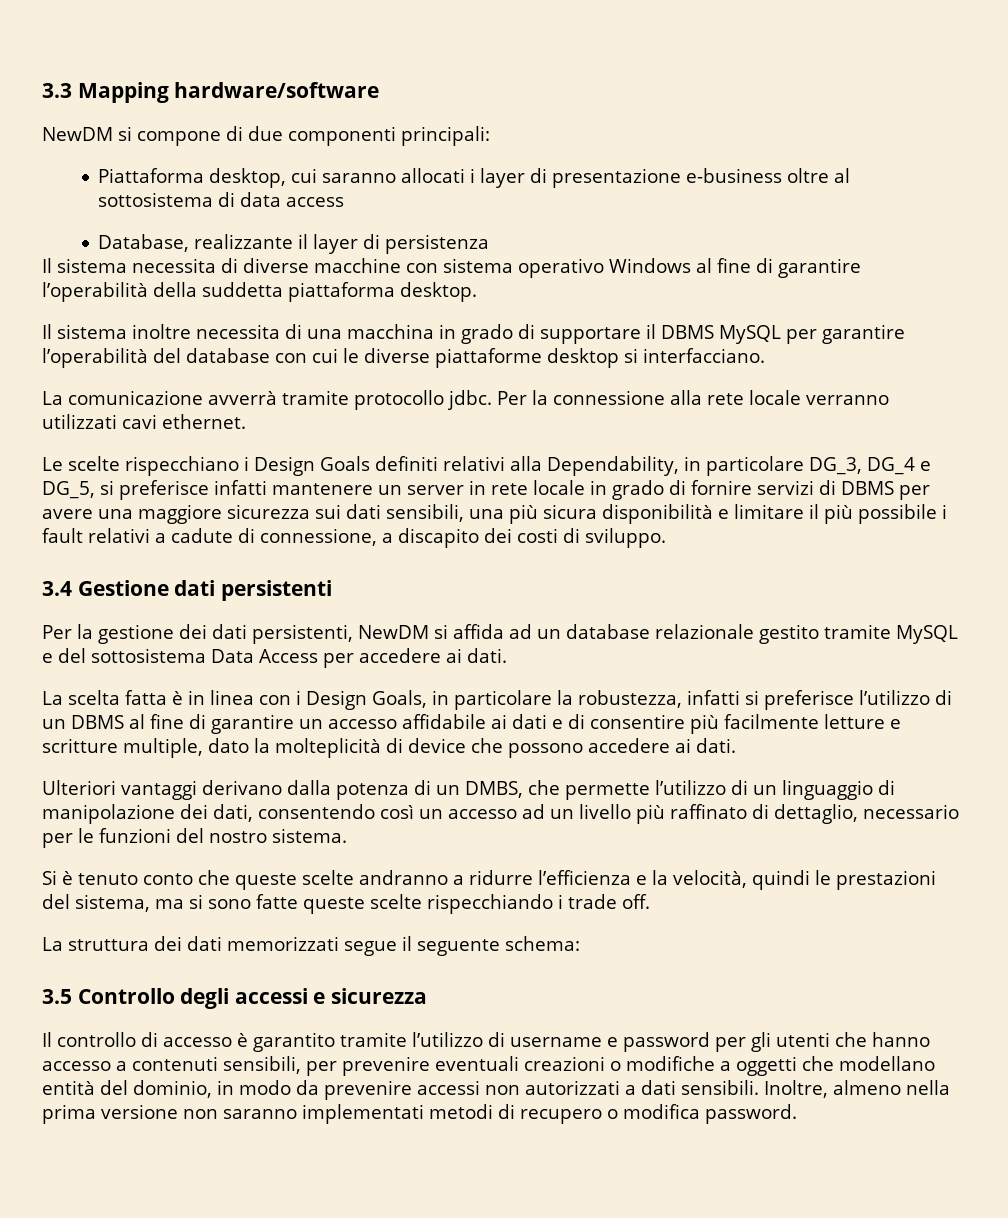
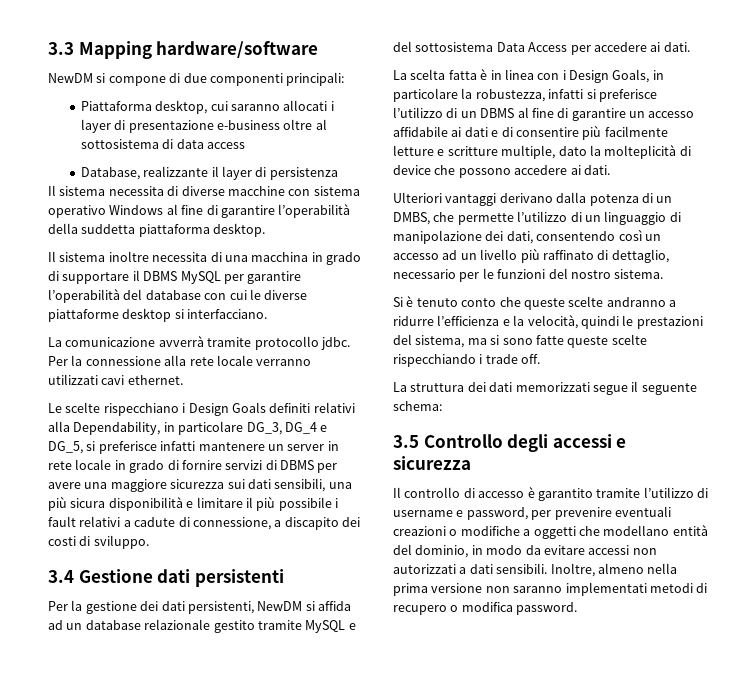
- Il controllo di accesso è garantito tramite l’utilizzo di username e password per gli utenti che hanno accesso a contenuti sensibili, per prevenire eventuali creazioni o modifiche a oggetti che modellano entità del dominio, in modo da prevenire accessi non autorizzati a dati sensibili.
+ Il controllo di accesso è garantito tramite l’utilizzo di username e password, per prevenire eventuali creazioni o modifiche a oggetti che modellano entità del dominio, in modo da evitare accessi non autorizzati a dati sensibili.

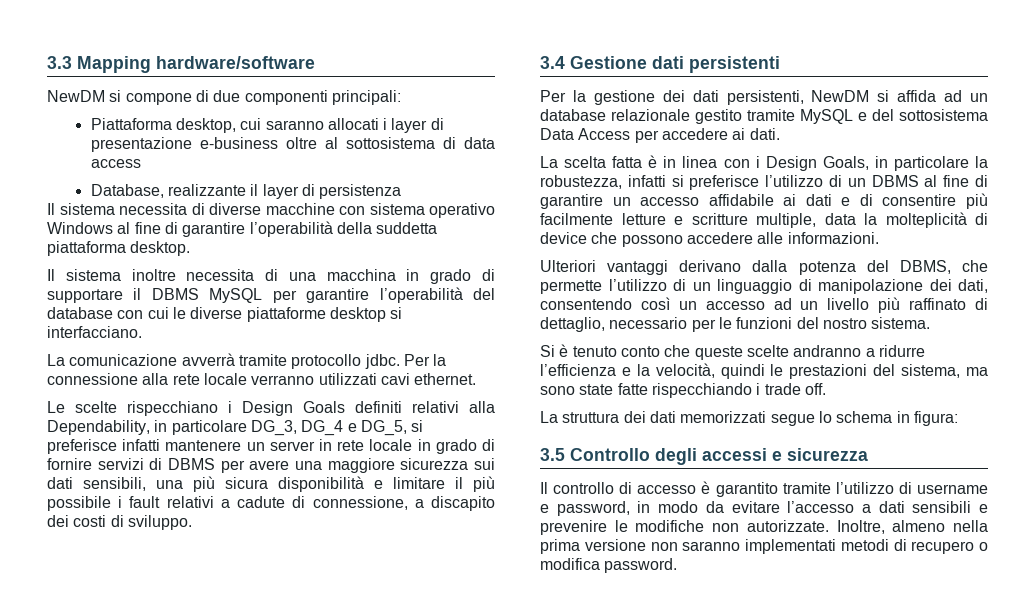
- La scelta fatta è in linea con i Design Goals, in particolare la robustezza, infatti si preferisce l’utilizzo di un DBMS al fine di garantire un accesso affidabile ai dati e di consentire più facilmente letture e scritture multiple, dato la molteplicità di device che possono accedere ai dati.
+ La scelta fatta è in linea con i Design Goals, in particolare la robustezza, infatti si preferisce l’utilizzo di un DBMS al fine di garantire un accesso affidabile ai dati e di consentire più facilmente letture e scritture multiple, data la molteplicità di device che possono accedere alle informazioni.
- Ulteriori vantaggi derivano dalla potenza di un DMBS, che permette l’utilizzo di un linguaggio di manipolazione dei dati, consentendo così un accesso ad un livello più raffinato di dettaglio, necessario per le funzioni del nostro sistema.
+ Ulteriori vantaggi derivano dalla potenza del DBMS, che permette l’utilizzo di un linguaggio di manipolazione dei dati, consentendo così un accesso ad un livello più raffinato di dettaglio, necessario per le funzioni del nostro sistema.
- Si è tenuto conto che queste scelte andranno a ridurre l’efficienza e la velocità, quindi le prestazioni del sistema, ma si sono fatte queste scelte rispecchiando i trade off.
+ Si è tenuto conto che queste scelte andranno a ridurre l’efficienza e la velocità, quindi le prestazioni del sistema, ma sono state fatte rispecchiando i trade off.
- La struttura dei dati memorizzati segue il seguente schema:
+ La struttura dei dati memorizzati segue lo schema in figura:
- Il controllo di accesso è garantito tramite l’utilizzo di username e password, per prevenire eventuali creazioni o modifiche a oggetti che modellano entità del dominio, in modo da evitare accessi non autorizzati a dati sensibili.
+ Il controllo di accesso è garantito tramite l’utilizzo di username e password, in modo da evitare l’accesso a dati sensibili e prevenire le modifiche non autorizzate.

